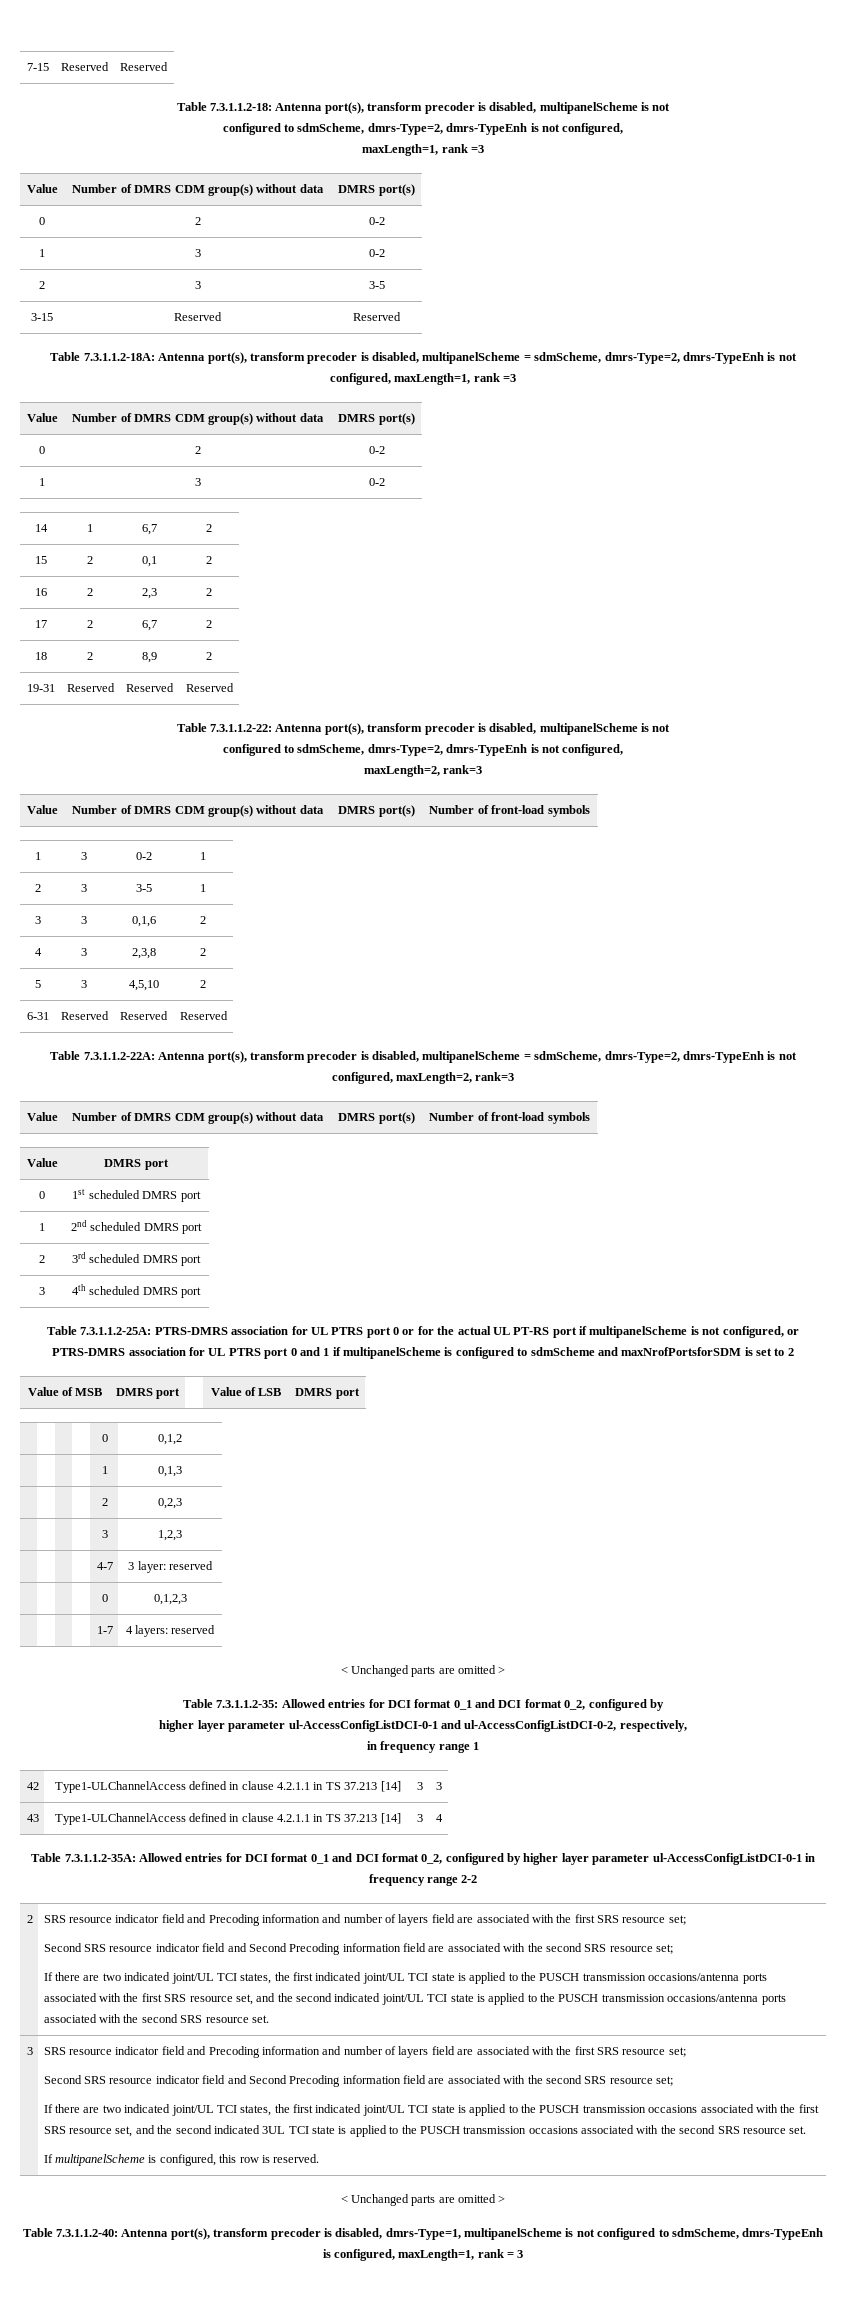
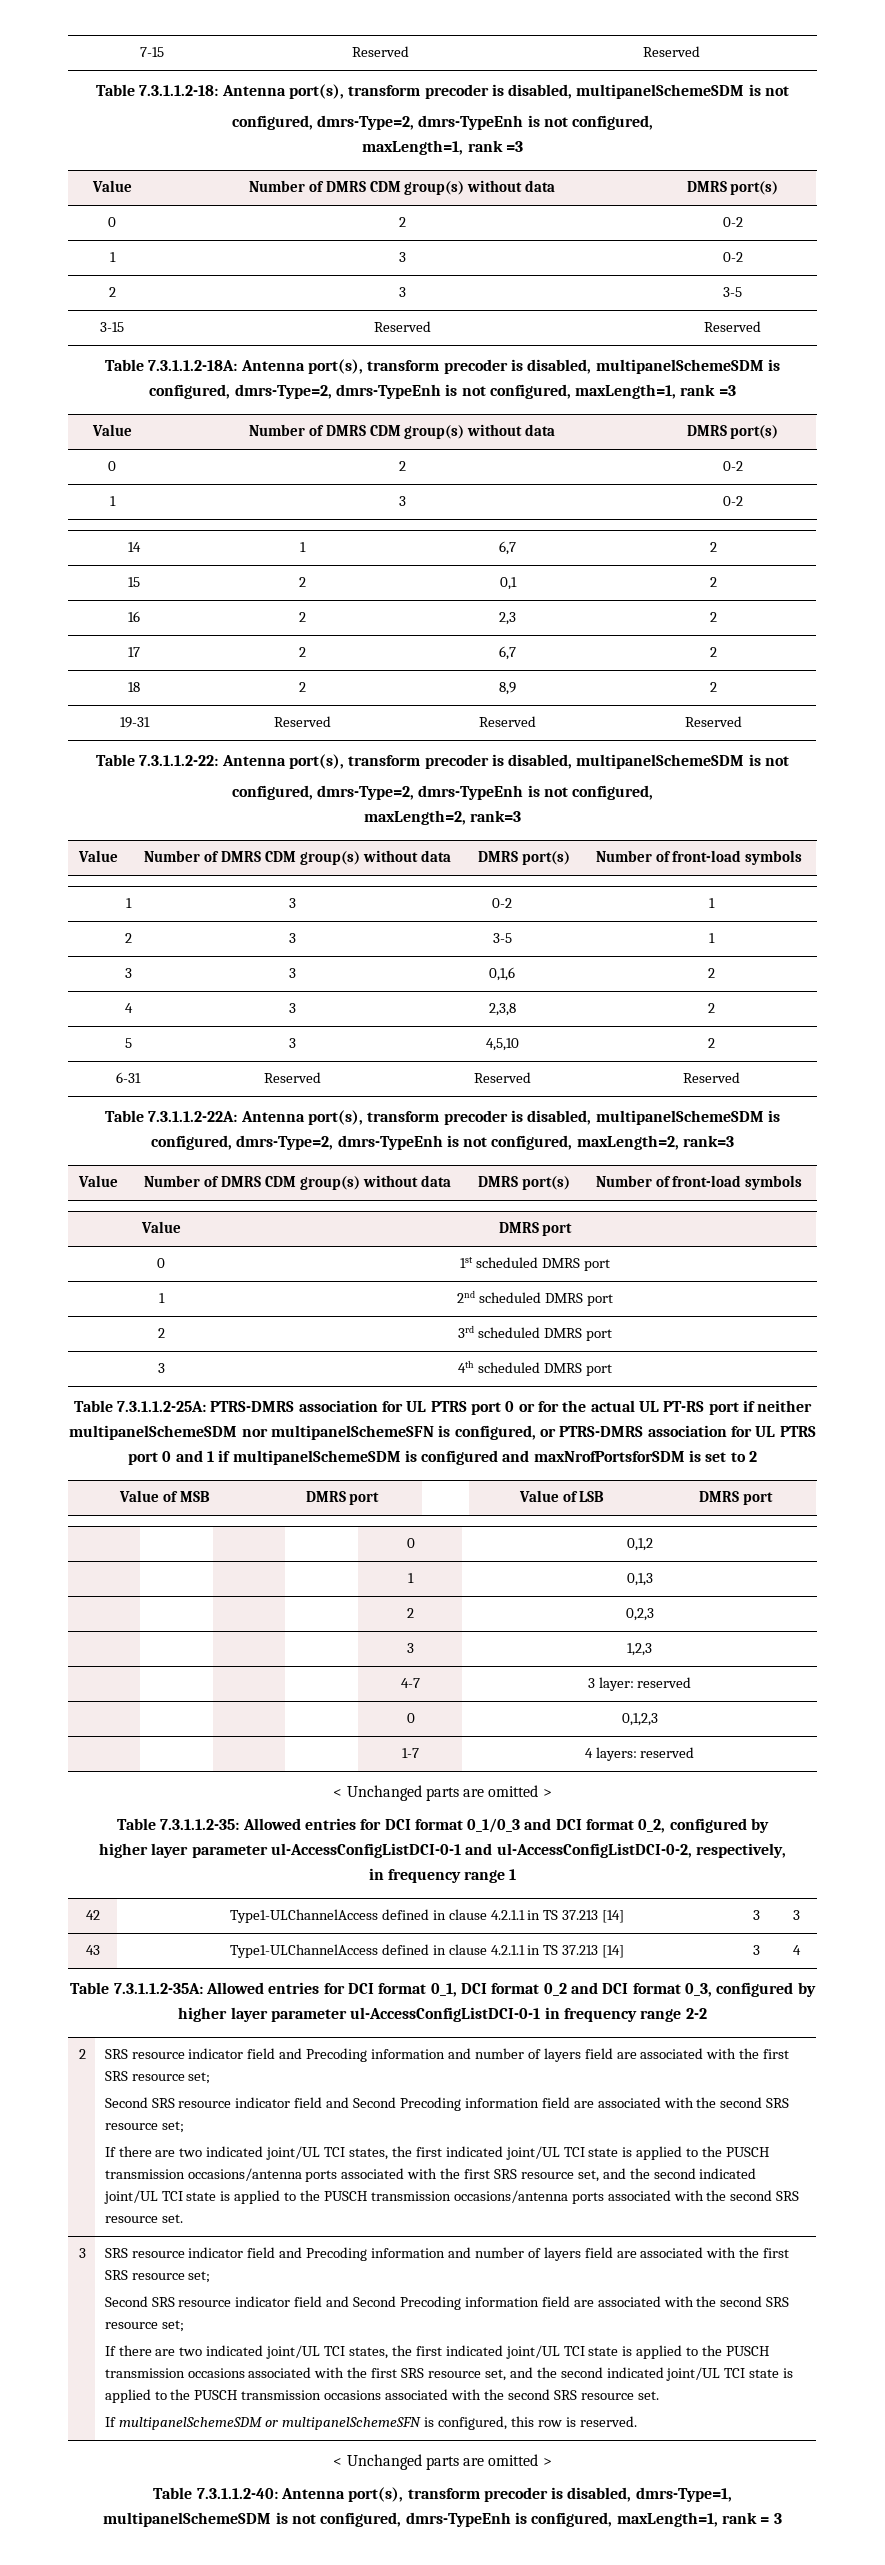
- Table 7.3.1.1.2-18: Antenna port(s), transform precoder is disabled, multipanelScheme is not
- configured to sdmScheme, dmrs-Type=2, dmrs-TypeEnh is not configured,
+ Table 7.3.1.1.2-18: Antenna port(s), transform precoder is disabled, multipanelSchemeSDM is not
+ configured, dmrs-Type=2, dmrs-TypeEnh is not configured,
- Table 7.3.1.1.2-18A: Antenna port(s), transform precoder is disabled, multipanelScheme = sdmScheme, dmrs-Type=2, dmrs-TypeEnh is not configured, maxLength=1, rank =3
+ Table 7.3.1.1.2-18A: Antenna port(s), transform precoder is disabled, multipanelSchemeSDM is configured, dmrs-Type=2, dmrs-TypeEnh is not configured, maxLength=1, rank =3
- Table 7.3.1.1.2-22: Antenna port(s), transform precoder is disabled, multipanelScheme is not
- configured to sdmScheme, dmrs-Type=2, dmrs-TypeEnh is not configured,
+ Table 7.3.1.1.2-22: Antenna port(s), transform precoder is disabled, multipanelSchemeSDM is not
+ configured, dmrs-Type=2, dmrs-TypeEnh is not configured,
- Table 7.3.1.1.2-22A: Antenna port(s), transform precoder is disabled, multipanelScheme = sdmScheme, dmrs-Type=2, dmrs-TypeEnh is not configured, maxLength=2, rank=3
+ Table 7.3.1.1.2-22A: Antenna port(s), transform precoder is disabled, multipanelSchemeSDM is configured, dmrs-Type=2, dmrs-TypeEnh is not configured, maxLength=2, rank=3
- Table 7.3.1.1.2-25A: PTRS-DMRS association for UL PTRS port 0 or for the actual UL PT-RS port if multipanelScheme is not configured, or PTRS-DMRS association for UL PTRS port 0 and 1 if multipanelScheme is configured to sdmScheme and maxNrofPortsforSDM is set to 2
+ Table 7.3.1.1.2-25A: PTRS-DMRS association for UL PTRS port 0 or for the actual UL PT-RS port if neither multipanelSchemeSDM nor multipanelSchemeSFN is configured, or PTRS-DMRS association for UL PTRS port 0 and 1 if multipanelSchemeSDM is configured and maxNrofPortsforSDM is set to 2
- Table 7.3.1.1.2-35: Allowed entries for DCI format 0_1 and DCI format 0_2, configured by
+ Table 7.3.1.1.2-35: Allowed entries for DCI format 0_1/0_3 and DCI format 0_2, configured by
- Table 7.3.1.1.2-35A: Allowed entries for DCI format 0_1 and DCI format 0_2, configured by higher layer parameter ul-AccessConfigListDCI-0-1 in frequency range 2-2
+ Table 7.3.1.1.2-35A: Allowed entries for DCI format 0_1, DCI format 0_2 and DCI format 0_3, configured by higher layer parameter ul-AccessConfigListDCI-0-1 in frequency range 2-2
- If there are two indicated joint/UL TCI states, the first indicated joint/UL TCI state is applied to the PUSCH transmission occasions associated with the first SRS resource set, and the second indicated 3UL TCI state is applied to the PUSCH transmission occasions associated with the second SRS resource set.
+ If there are two indicated joint/UL TCI states, the first indicated joint/UL TCI state is applied to the PUSCH transmission occasions associated with the first SRS resource set, and the second indicated joint/UL TCI state is applied to the PUSCH transmission occasions associated with the second SRS resource set.
- If multipanelScheme is configured, this row is reserved.
+ If multipanelSchemeSDM or multipanelSchemeSFN is configured, this row is reserved.
- Table 7.3.1.1.2-40: Antenna port(s), transform precoder is disabled, dmrs-Type=1, multipanelScheme is not configured to sdmScheme, dmrs-TypeEnh is configured, maxLength=1, rank = 3
+ Table 7.3.1.1.2-40: Antenna port(s), transform precoder is disabled, dmrs-Type=1, multipanelSchemeSDM is not configured, dmrs-TypeEnh is configured, maxLength=1, rank = 3

